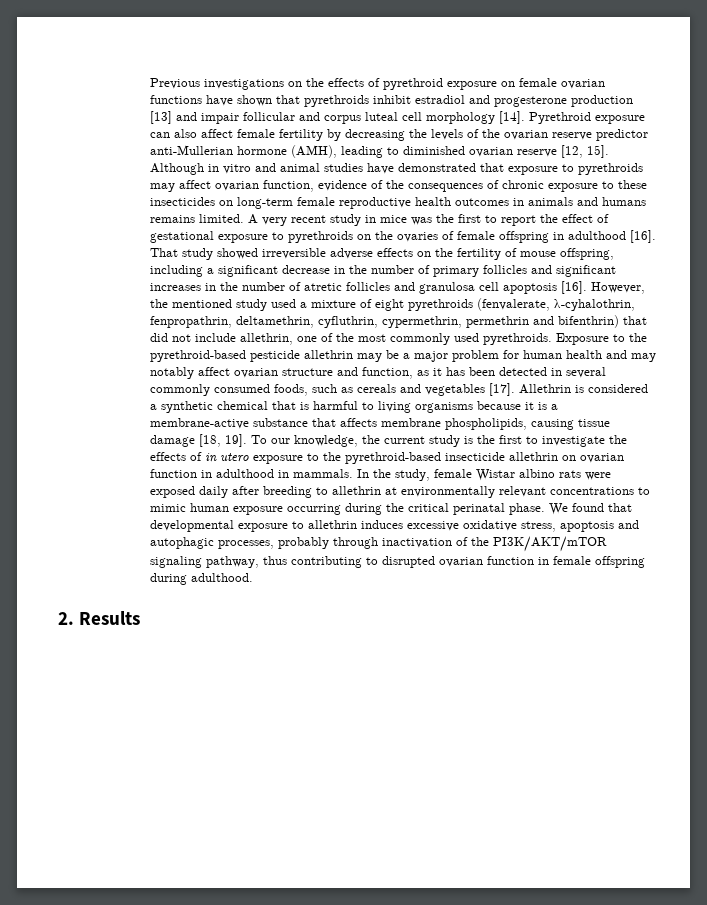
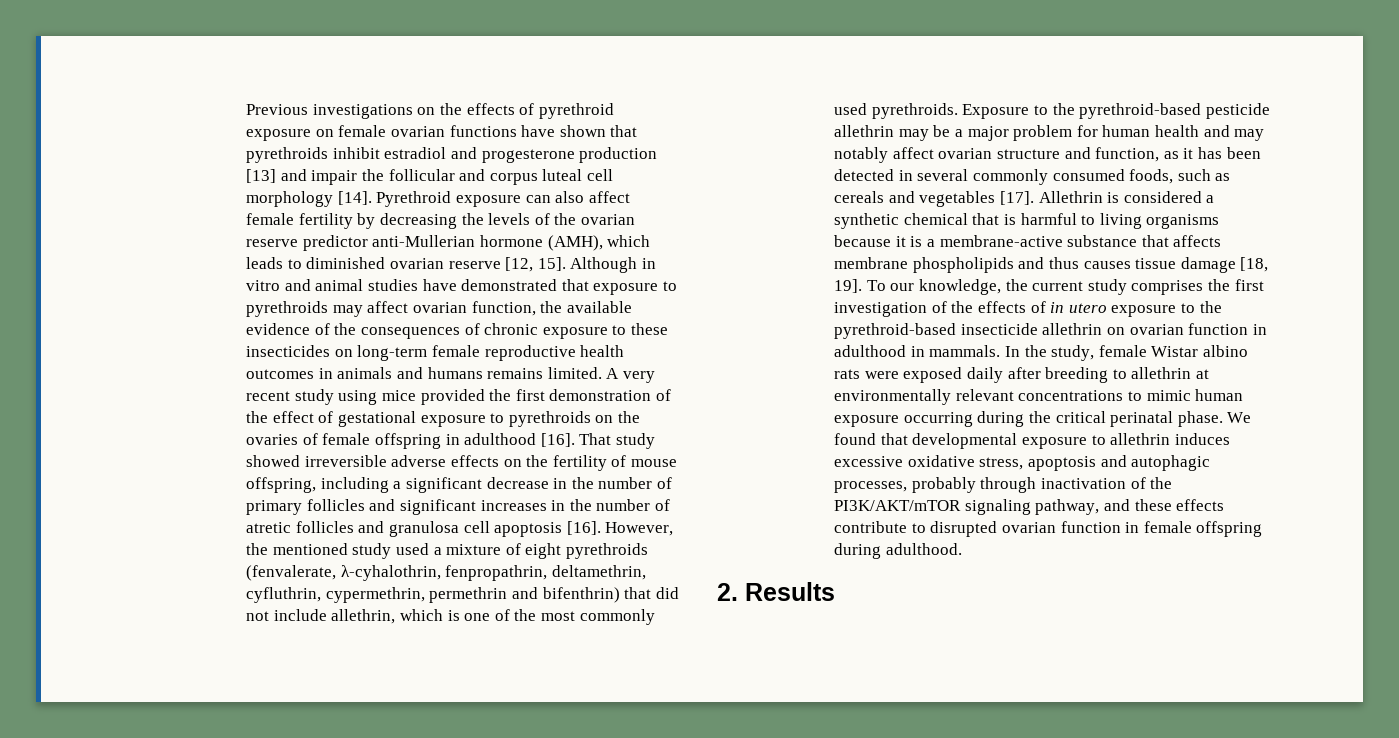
- Previous investigations on the effects of pyrethroid exposure on female ovarian functions have shown that pyrethroids inhibit estradiol and progesterone production [13] and impair follicular and corpus luteal cell morphology [14].
+ Previous investigations on the effects of pyrethroid exposure on female ovarian functions have shown that pyrethroids inhibit estradiol and progesterone production [13] and impair the follicular and corpus luteal cell morphology [14].
- Pyrethroid exposure can also affect female fertility by decreasing the levels of the ovarian reserve predictor anti-Mullerian hormone (AMH), leading to diminished ovarian reserve [12, 15].
+ Pyrethroid exposure can also affect female fertility by decreasing the levels of the ovarian reserve predictor anti-Mullerian hormone (AMH), which leads to diminished ovarian reserve [12, 15].
- Although in vitro and animal studies have demonstrated that exposure to pyrethroids may affect ovarian function, evidence of the consequences of chronic exposure to these insecticides on long-term female reproductive health outcomes in animals and humans remains limited.
+ Although in vitro and animal studies have demonstrated that exposure to pyrethroids may affect ovarian function, the available evidence of the consequences of chronic exposure to these insecticides on long-term female reproductive health outcomes in animals and humans remains limited.
- A very recent study in mice was the first to report the effect of gestational exposure to pyrethroids on the ovaries of female offspring in adulthood [16].
+ A very recent study using mice provided the first demonstration of the effect of gestational exposure to pyrethroids on the ovaries of female offspring in adulthood [16].
- However, the mentioned study used a mixture of eight pyrethroids (fenvalerate, λ-cyhalothrin, fenpropathrin, deltamethrin, cyfluthrin, cypermethrin, permethrin and bifenthrin) that did not include allethrin, one of the most commonly used pyrethroids.
+ However, the mentioned study used a mixture of eight pyrethroids (fenvalerate, λ-cyhalothrin, fenpropathrin, deltamethrin, cyfluthrin, cypermethrin, permethrin and bifenthrin) that did not include allethrin, which is one of the most commonly used pyrethroids.
- Allethrin is considered a synthetic chemical that is harmful to living organisms because it is a membrane-active substance that affects membrane phospholipids, causing tissue damage [18, 19].
+ Allethrin is considered a synthetic chemical that is harmful to living organisms because it is a membrane-active substance that affects membrane phospholipids and thus causes tissue damage [18, 19].
- To our knowledge, the current study is the first to investigate the effects of in utero exposure to the pyrethroid-based insecticide allethrin on ovarian function in adulthood in mammals.
+ To our knowledge, the current study comprises the first investigation of the effects of in utero exposure to the pyrethroid-based insecticide allethrin on ovarian function in adulthood in mammals.
- We found that developmental exposure to allethrin induces excessive oxidative stress, apoptosis and autophagic processes, probably through inactivation of the PI3K/AKT/mTOR signaling pathway, thus contributing to disrupted ovarian function in female offspring during adulthood.
+ We found that developmental exposure to allethrin induces excessive oxidative stress, apoptosis and autophagic processes, probably through inactivation of the PI3K/AKT/mTOR signaling pathway, and these effects contribute to disrupted ovarian function in female offspring during adulthood.

